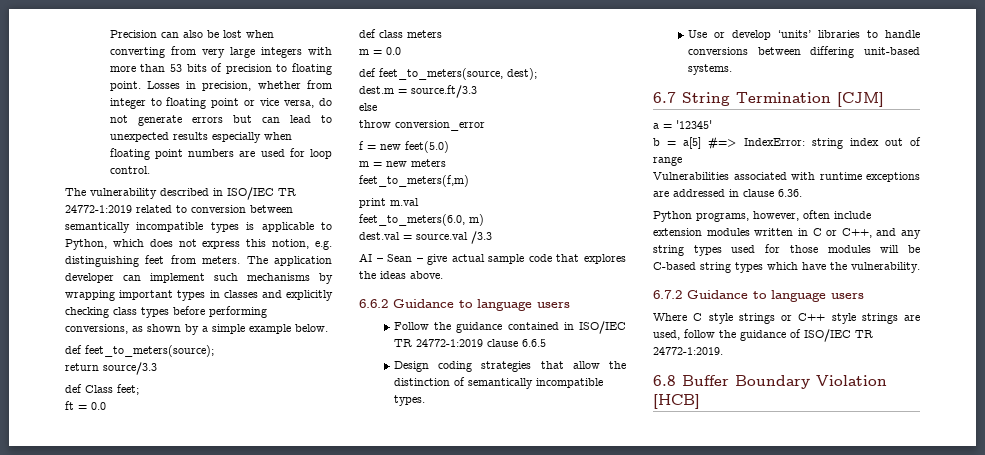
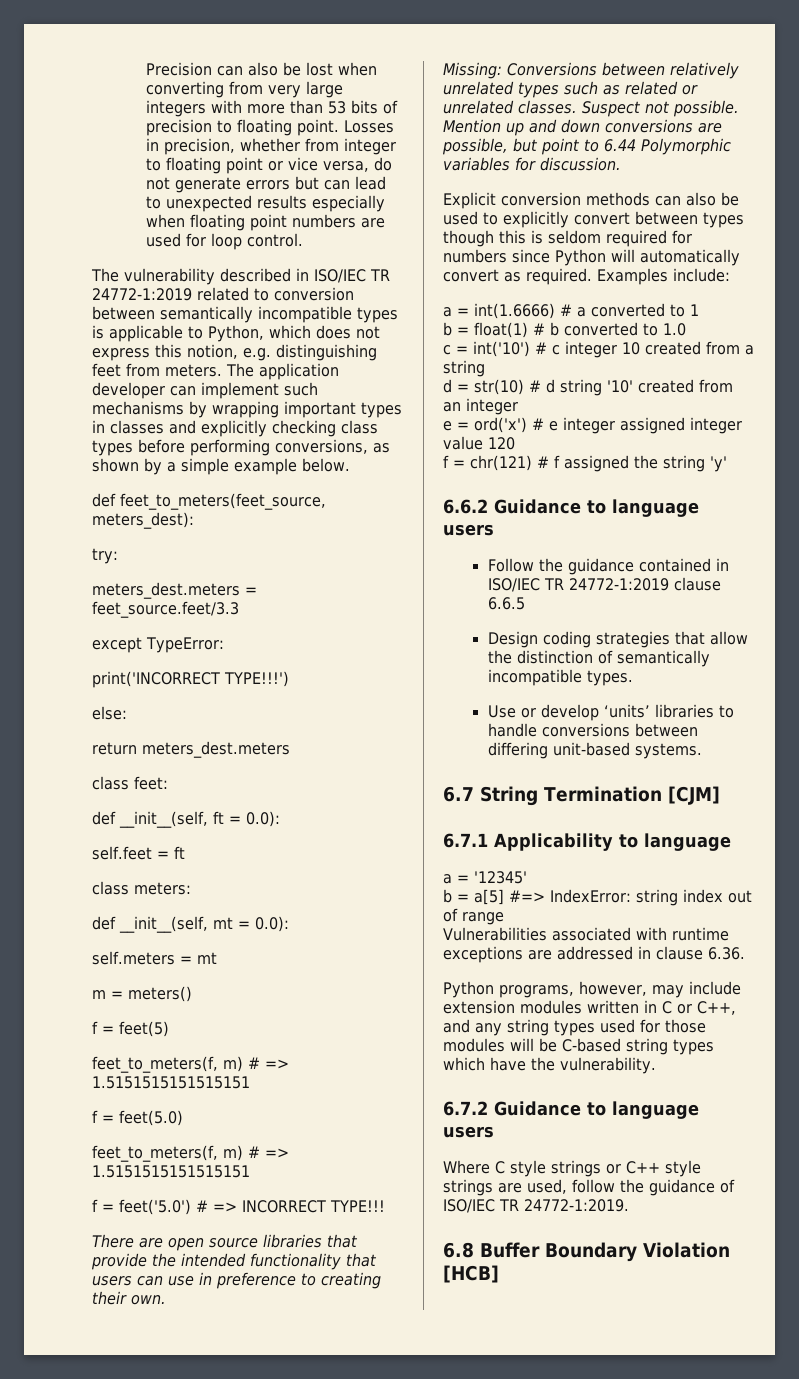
- def feet_to_meters(source);
- return source/3.3
- def Class feet;
- ft = 0.0
- def class meters
- m = 0.0
- def feet_to_meters(source, dest);
- dest.m = source.ft/3.3
- else
- throw conversion_error
- f = new feet(5.0)
- m = new meters
- feet_to_meters(f,m)
- print m.val
- feet_to_meters(6.0, m)
- dest.val = source.val /3.3
- AI – Sean – give actual sample code that explores the ideas above.
+ def feet_to_meters(feet_source, meters_dest):
+ try:
+ meters_dest.meters = feet_source.feet/3.3
+ except TypeError:
+ print('INCORRECT TYPE!!!')
+ else:
+ return meters_dest.meters
+ class feet:
+ def __init__(self, ft = 0.0):
+ self.feet = ft
+ class meters:
+ def __init__(self, mt = 0.0):
+ self.meters = mt
+ m = meters()
+ f = feet(5)
+ feet_to_meters(f, m) # => 1.5151515151515151
+ f = feet(5.0)
+ feet_to_meters(f, m) # => 1.5151515151515151
+ f = feet('5.0') # => INCORRECT TYPE!!!
+ There are open source libraries that provide the intended functionality that users can use in preference to creating their own.
+ Missing: Conversions between relatively unrelated types such as related or unrelated classes. Suspect not possible. Mention up and down conversions are possible, but point to 6.44 Polymorphic variables for discussion.
+ Explicit conversion methods can also be used to explicitly convert between types though this is seldom required for numbers since Python will automatically convert as required. Examples include:
+ a = int(1.6666) # a converted to 1
+ b = float(1) # b converted to 1.0
+ c = int('10') # c integer 10 created from a string
+ d = str(10) # d string '10' created from an integer
+ e = ord('x') # e integer assigned integer value 120
+ f = chr(121) # f assigned the string 'y'
+ 6.7.1 Applicability to language
- Python programs, however, often include extension modules written in C or C++, and any string types used for those modules will be C-based string types which have the vulnerability.
+ Python programs, however, may include extension modules written in C or C++, and any string types used for those modules will be C-based string types which have the vulnerability.

